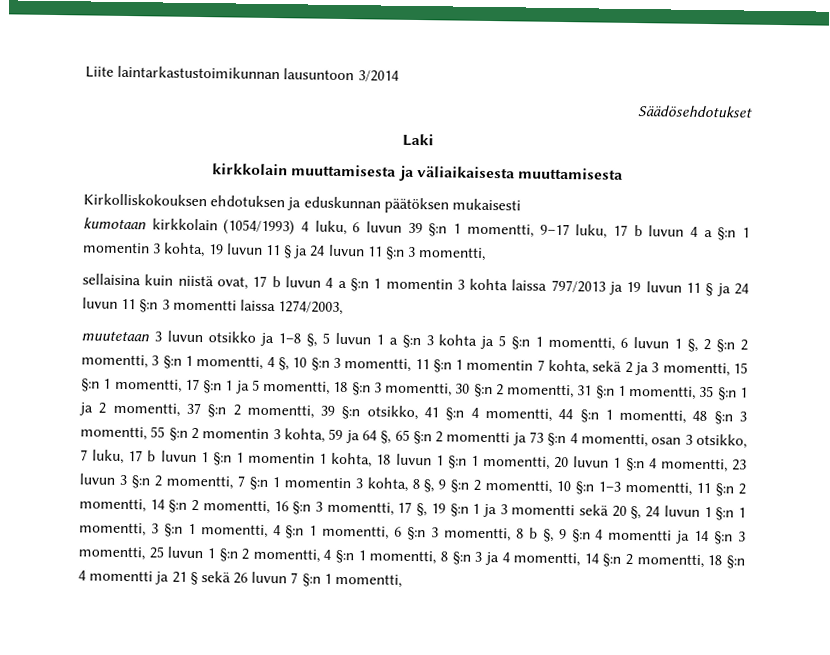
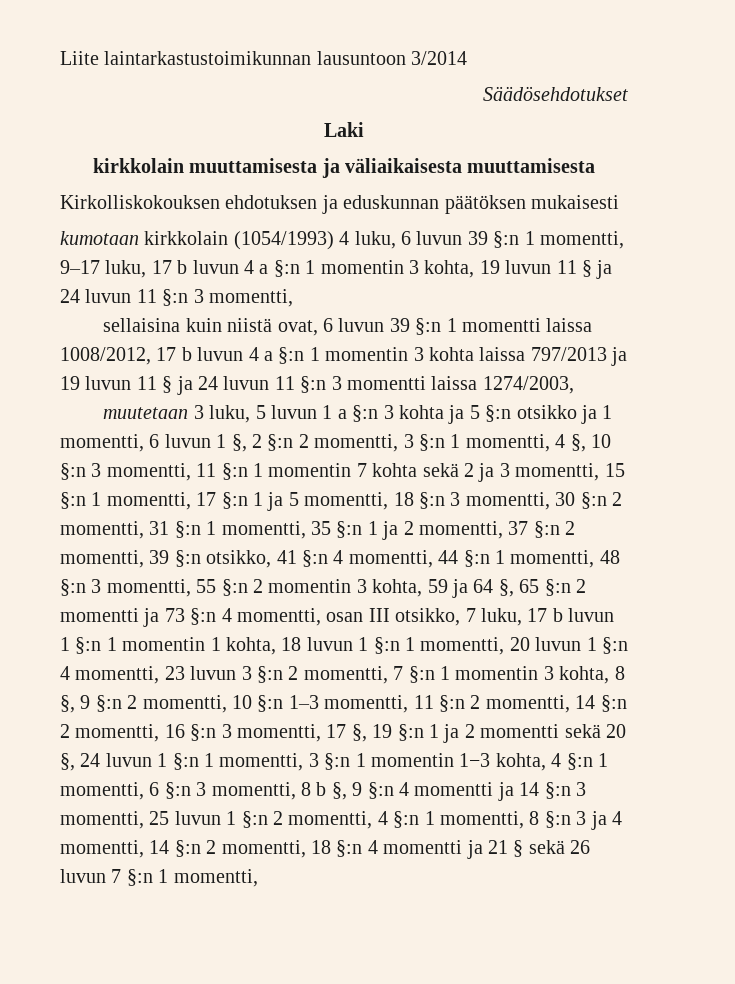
- sellaisina kuin niistä ovat, 17 b luvun 4 a §:n 1 momentin 3 kohta laissa 797/2013 ja 19 luvun 11 § ja 24 luvun 11 §:n 3 momentti laissa 1274/2003,
+ sellaisina kuin niistä ovat, 6 luvun 39 §:n 1 momentti laissa 1008/2012, 17 b luvun 4 a §:n 1 momentin 3 kohta laissa 797/2013 ja 19 luvun 11 § ja 24 luvun 11 §:n 3 momentti laissa 1274/2003,
- muutetaan 3 luvun otsikko ja 1–8 §, 5 luvun 1 a §:n 3 kohta ja 5 §:n 1 momentti, 6 luvun 1 §, 2 §:n 2 momentti, 3 §:n 1 momentti, 4 §, 10 §:n 3 momentti, 11 §:n 1 momentin 7 kohta, sekä 2 ja 3 momentti, 15 §:n 1 momentti, 17 §:n 1 ja 5 momentti, 18 §:n 3 momentti, 30 §:n 2 momentti, 31 §:n 1 momentti, 35 §:n 1 ja 2 momentti, 37 §:n 2 momentti, 39 §:n otsikko, 41 §:n 4 momentti, 44 §:n 1 momentti, 48 §:n 3 momentti, 55 §:n 2 momentin 3 kohta, 59 ja 64 §, 65 §:n 2 momentti ja 73 §:n 4 momentti, osan 3 otsikko, 7 luku, 17 b luvun 1 §:n 1 momentin 1 kohta, 18 luvun 1 §:n 1 momentti, 20 luvun 1 §:n 4 momentti, 23 luvun 3 §:n 2 momentti, 7 §:n 1 momentin 3 kohta, 8 §, 9 §:n 2 momentti, 10 §:n 1–3 momentti, 11 §:n 2 momentti, 14 §:n 2 momentti, 16 §:n 3 momentti, 17 §, 19 §:n 1 ja 3 momentti sekä 20 §, 24 luvun 1 §:n 1 momentti, 3 §:n 1 momentti, 4 §:n 1 momentti, 6 §:n 3 momentti, 8 b §, 9 §:n 4 momentti ja 14 §:n 3 momentti, 25 luvun 1 §:n 2 momentti, 4 §:n 1 momentti, 8 §:n 3 ja 4 momentti, 14 §:n 2 momentti, 18 §:n 4 momentti ja 21 § sekä 26 luvun 7 §:n 1 momentti,
+ muutetaan 3 luku, 5 luvun 1 a §:n 3 kohta ja 5 §:n otsikko ja 1 momentti, 6 luvun 1 §, 2 §:n 2 momentti, 3 §:n 1 momentti, 4 §, 10 §:n 3 momentti, 11 §:n 1 momentin 7 kohta sekä 2 ja 3 momentti, 15 §:n 1 momentti, 17 §:n 1 ja 5 momentti, 18 §:n 3 momentti, 30 §:n 2 momentti, 31 §:n 1 momentti, 35 §:n 1 ja 2 momentti, 37 §:n 2 momentti, 39 §:n otsikko, 41 §:n 4 momentti, 44 §:n 1 momentti, 48 §:n 3 momentti, 55 §:n 2 momentin 3 kohta, 59 ja 64 §, 65 §:n 2 momentti ja 73 §:n 4 momentti, osan III otsikko, 7 luku, 17 b luvun 1 §:n 1 momentin 1 kohta, 18 luvun 1 §:n 1 momentti, 20 luvun 1 §:n 4 momentti, 23 luvun 3 §:n 2 momentti, 7 §:n 1 momentin 3 kohta, 8 §, 9 §:n 2 momentti, 10 §:n 1–3 momentti, 11 §:n 2 momentti, 14 §:n 2 momentti, 16 §:n 3 momentti, 17 §, 19 §:n 1 ja 2 momentti sekä 20 §, 24 luvun 1 §:n 1 momentti, 3 §:n 1 momentin 1−3 kohta, 4 §:n 1 momentti, 6 §:n 3 momentti, 8 b §, 9 §:n 4 momentti ja 14 §:n 3 momentti, 25 luvun 1 §:n 2 momentti, 4 §:n 1 momentti, 8 §:n 3 ja 4 momentti, 14 §:n 2 momentti, 18 §:n 4 momentti ja 21 § sekä 26 luvun 7 §:n 1 momentti,

